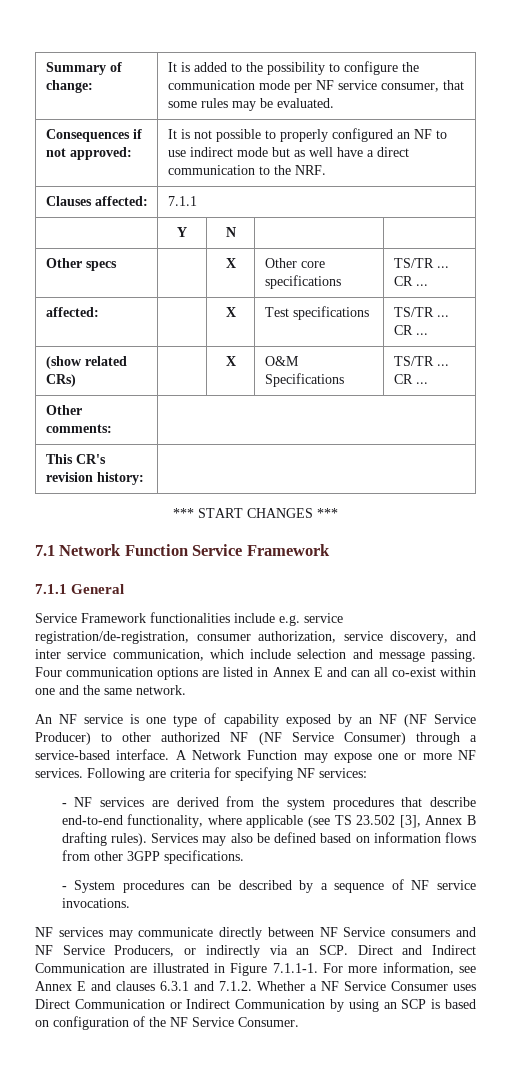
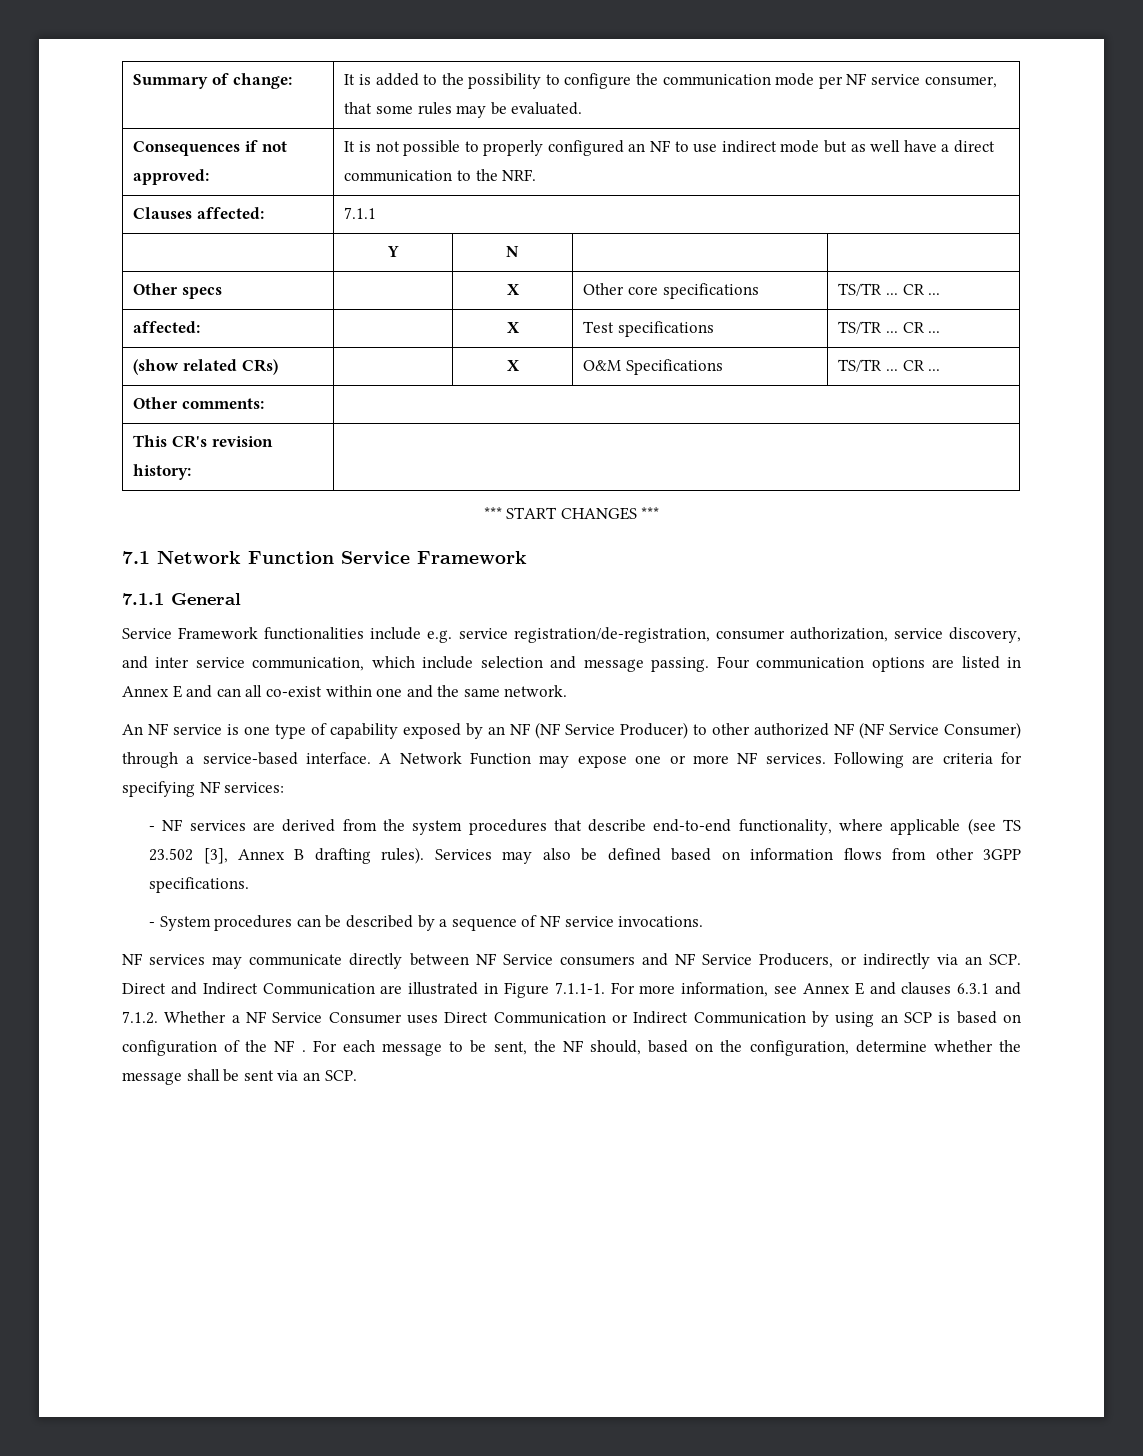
- NF services may communicate directly between NF Service consumers and NF Service Producers, or indirectly via an SCP. Direct and Indirect Communication are illustrated in Figure 7.1.1-1. For more information, see Annex E and clauses 6.3.1 and 7.1.2. Whether a NF Service Consumer uses Direct Communication or Indirect Communication by using an SCP is based on configuration of the NF Service Consumer.
+ NF services may communicate directly between NF Service consumers and NF Service Producers, or indirectly via an SCP. Direct and Indirect Communication are illustrated in Figure 7.1.1-1. For more information, see Annex E and clauses 6.3.1 and 7.1.2. Whether a NF Service Consumer uses Direct Communication or Indirect Communication by using an SCP is based on configuration of the NF . For each message to be sent, the NF should, based on the configuration, determine whether the message shall be sent via an SCP.

